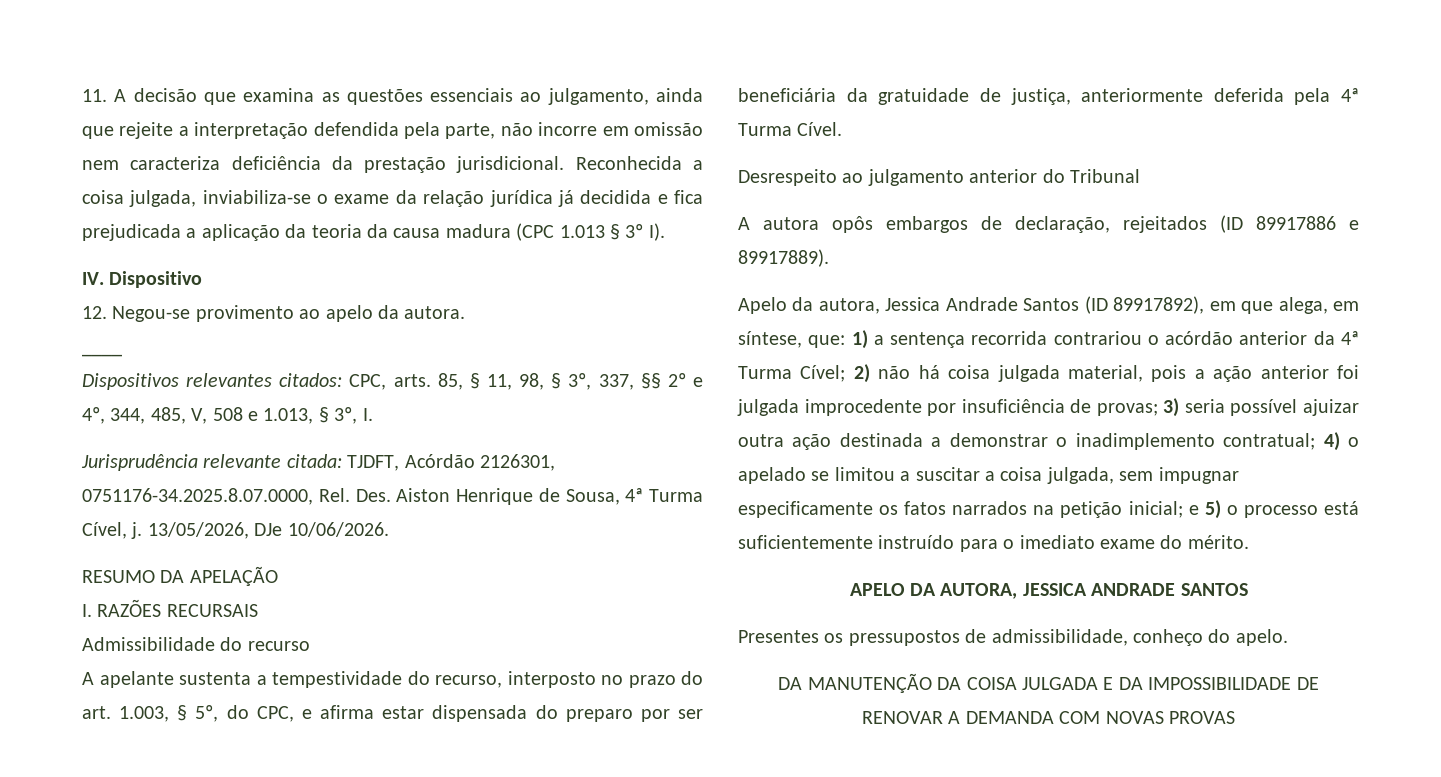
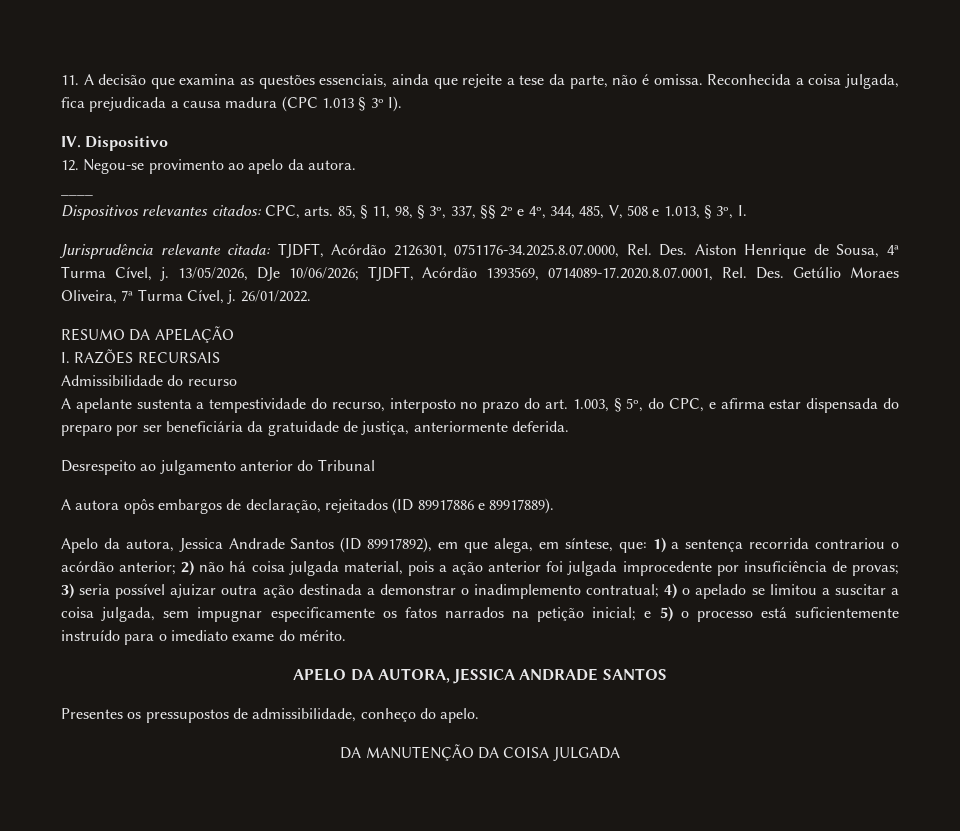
- 11. A decisão que examina as questões essenciais ao julgamento, ainda que rejeite a interpretação defendida pela parte, não incorre em omissão nem caracteriza deficiência da prestação jurisdicional. Reconhecida a coisa julgada, inviabiliza-se o exame da relação jurídica já decidida e fica prejudicada a aplicação da teoria da causa madura (CPC 1.013 § 3º I).
+ 11. A decisão que examina as questões essenciais, ainda que rejeite a tese da parte, não é omissa. Reconhecida a coisa julgada, fica prejudicada a causa madura (CPC 1.013 § 3º I).
- 13/05/2026, DJe 10/06/2026.
+ 13/05/2026, DJe 10/06/2026; TJDFT, Acórdão 1393569, 0714089-17.2020.8.07.0001, Rel. Des. Getúlio Moraes Oliveira, 7ª Turma Cível, j. 26/01/2022.
- A apelante sustenta a tempestividade do recurso, interposto no prazo do art. 1.003, § 5º, do CPC, e afirma estar dispensada do preparo por ser beneficiária da gratuidade de justiça, anteriormente deferida pela 4ª Turma Cível.
+ A apelante sustenta a tempestividade do recurso, interposto no prazo do art. 1.003, § 5º, do CPC, e afirma estar dispensada do preparo por ser beneficiária da gratuidade de justiça, anteriormente deferida.
- 1) a sentença recorrida contrariou o acórdão anterior da 4ª Turma Cível;
+ 1) a sentença recorrida contrariou o acórdão anterior;
- DA MANUTENÇÃO DA COISA JULGADA E DA IMPOSSIBILIDADE DE RENOVAR A DEMANDA COM NOVAS PROVAS
+ DA MANUTENÇÃO DA COISA JULGADA

